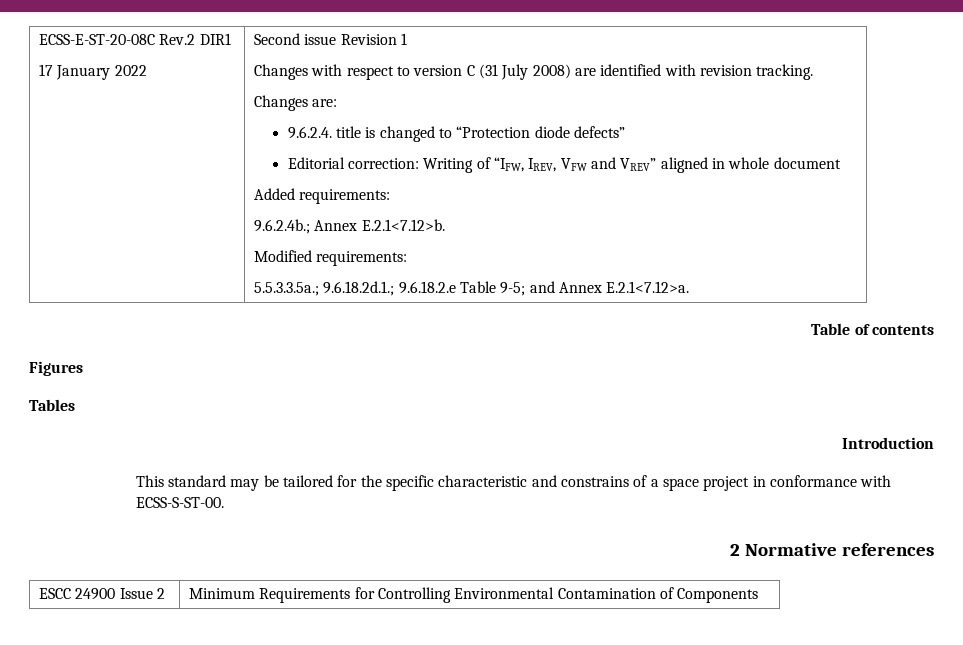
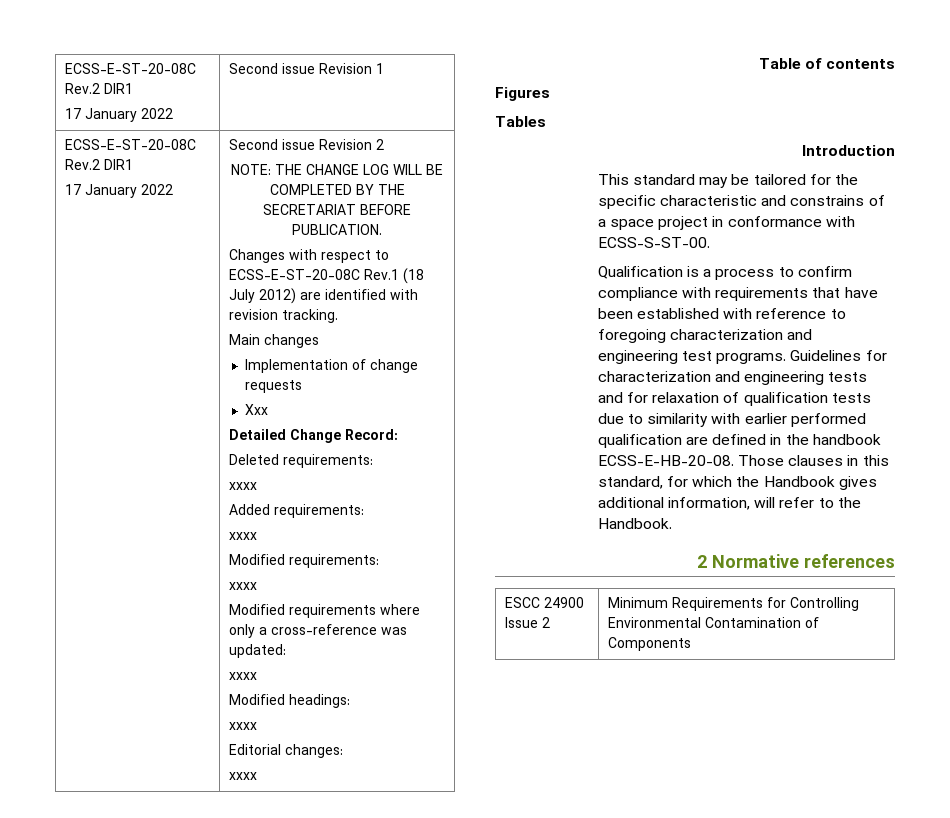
  Second issue Revision 1
+ ECSS-E-ST-20-08C Rev.2 DIR1
+ 17 January 2022 | Second issue Revision 2
+ NOTE: THE CHANGE LOG WILL BE COMPLETED BY THE SECRETARIAT BEFORE PUBLICATION.
- Changes with respect to version C (31 July 2008) are identified with revision tracking.
+ Changes with respect to ECSS-E-ST-20-08C Rev.1 (18 July 2012) are identified with revision tracking.
- Changes are:
- 9.6.2.4. title is changed to “Protection diode defects”
- Editorial correction: Writing of “IFW, IREV, VFW and VREV” aligned in whole document
+ Main changes
+ Implementation of change requests
+ Xxx
+ Detailed Change Record:
+ Deleted requirements:
+ xxxx
  Added requirements:
- 9.6.2.4b.; Annex E.2.1<7.12>b.
+ xxxx
  Modified requirements:
- 5.5.3.3.5a.; 9.6.18.2d.1.; 9.6.18.2.e Table 9-5; and Annex E.2.1<7.12>a.
+ xxxx
+ Modified requirements where only a cross-reference was updated:
+ xxxx
+ Modified headings:
+ xxxx
+ Editorial changes:
+ xxxx
+ Qualification is a process to confirm compliance with requirements that have been established with reference to foregoing characterization and engineering test programs. Guidelines for characterization and engineering tests and for relaxation of qualification tests due to similarity with earlier performed qualification are defined in the handbook ECSS-E-HB-20-08. Those clauses in this standard, for which the Handbook gives additional information, will refer to the Handbook.

